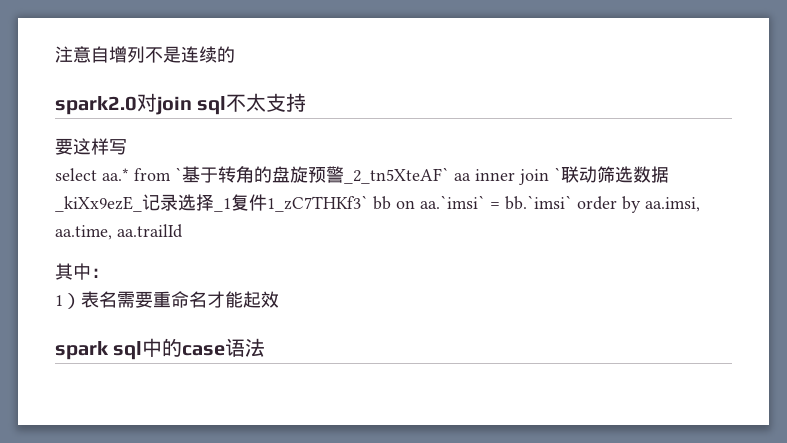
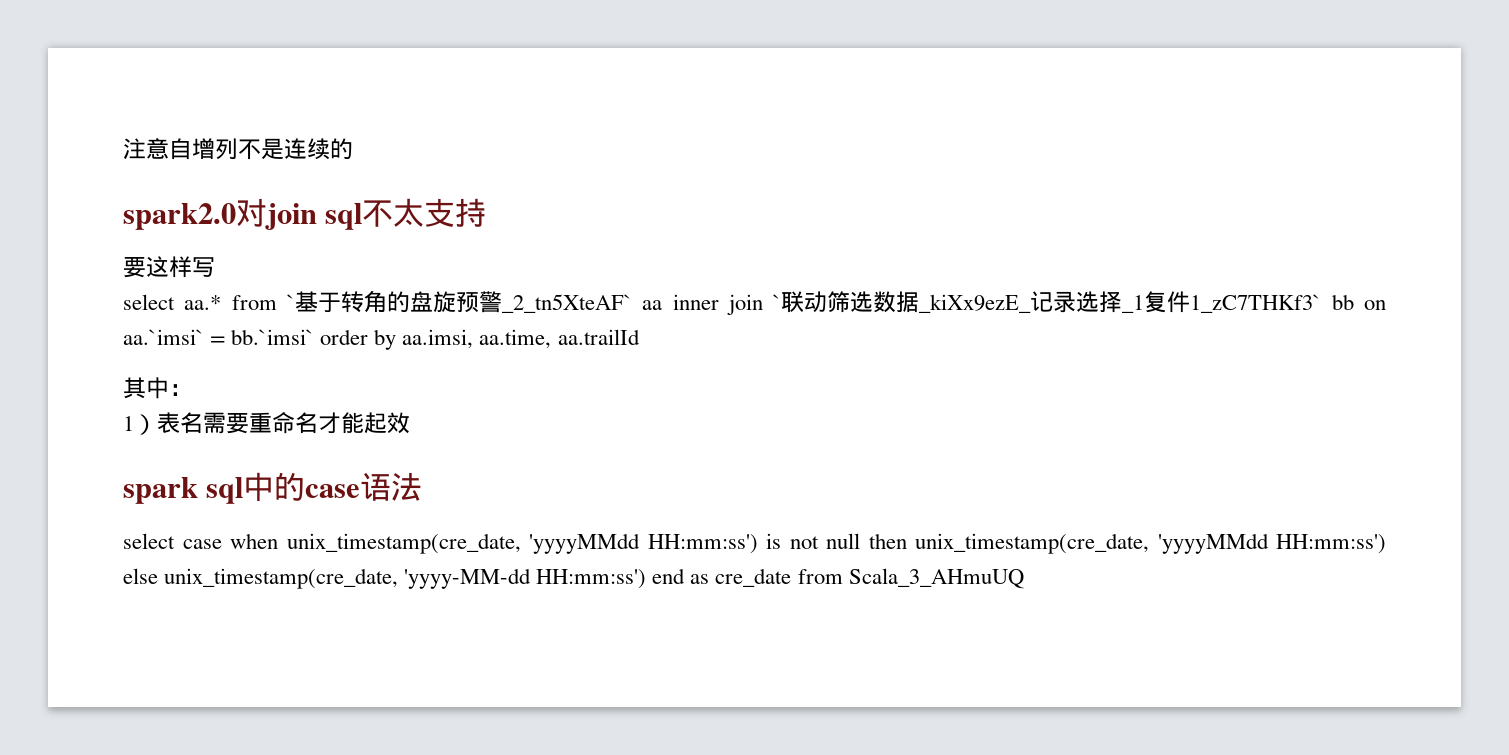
+ select case when unix_timestamp(cre_date, 'yyyyMMdd HH:mm:ss') is not null then unix_timestamp(cre_date, 'yyyyMMdd HH:mm:ss') else unix_timestamp(cre_date, 'yyyy-MM-dd HH:mm:ss') end as cre_date from Scala_3_AHmuUQ

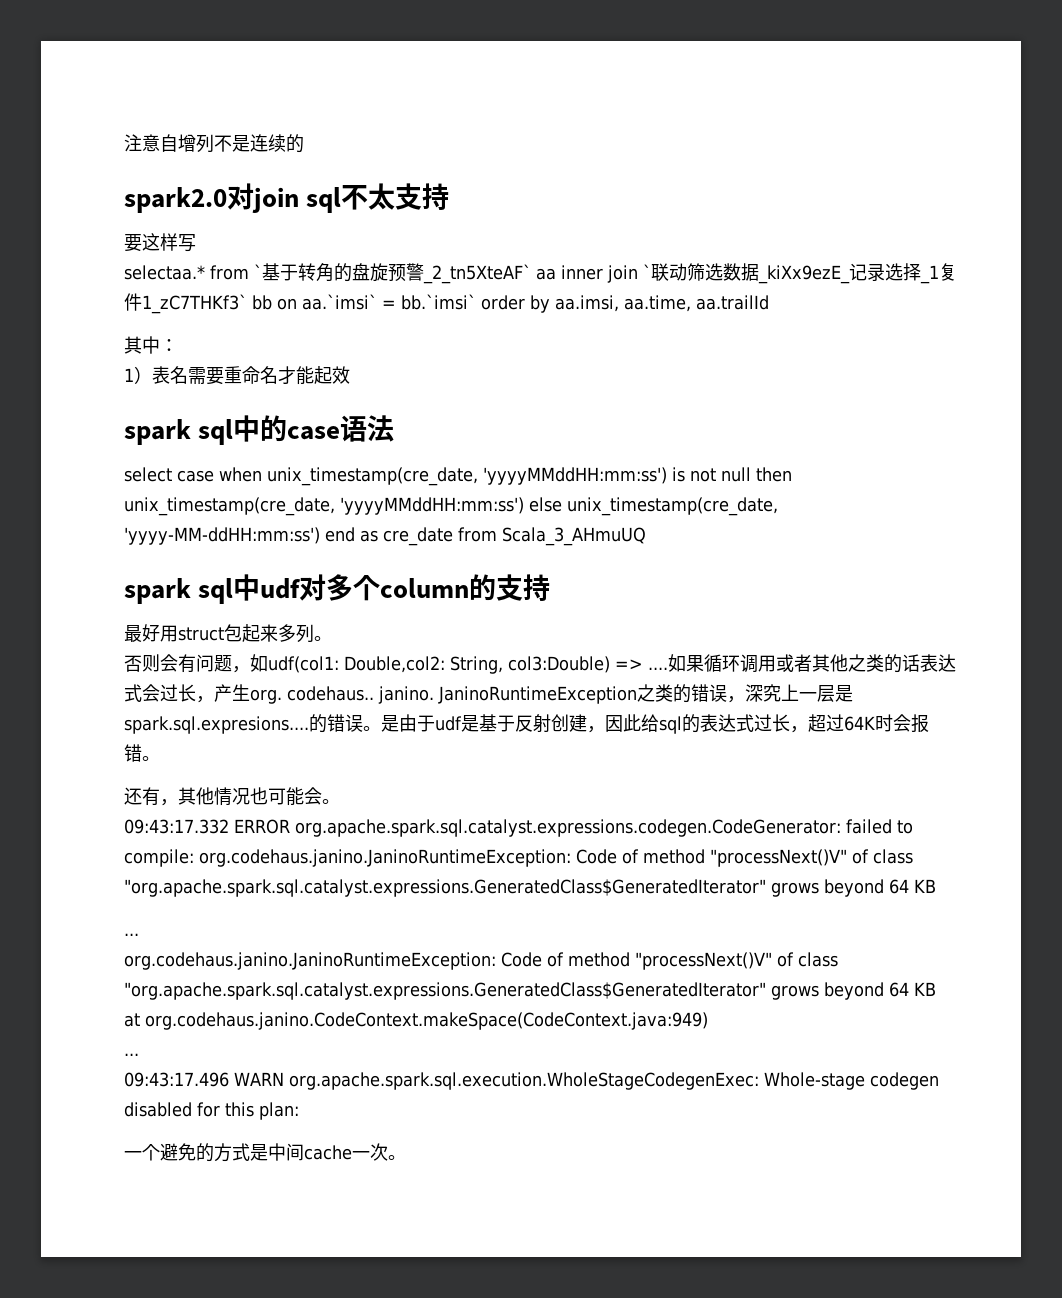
- select aa.* from `基于转角的盘旋预警_2_tn5XteAF` aa inner join `联动筛选数据_kiXx9ezE_记录选择_1复件1_zC7THKf3` bb on aa.`imsi` = bb.`imsi` order by aa.imsi, aa.time, aa.trailId
+ selectaa.* from `基于转角的盘旋预警_2_tn5XteAF` aa inner join `联动筛选数据_kiXx9ezE_记录选择_1复件1_zC7THKf3` bb on aa.`imsi` = bb.`imsi` order by aa.imsi, aa.time, aa.trailId
- select case when unix_timestamp(cre_date, 'yyyyMMdd HH:mm:ss') is not null then unix_timestamp(cre_date, 'yyyyMMdd HH:mm:ss') else unix_timestamp(cre_date, 'yyyy-MM-dd HH:mm:ss') end as cre_date from Scala_3_AHmuUQ
+ select case when unix_timestamp(cre_date, 'yyyyMMddHH:mm:ss') is not null then unix_timestamp(cre_date, 'yyyyMMddHH:mm:ss') else unix_timestamp(cre_date, 'yyyy-MM-ddHH:mm:ss') end as cre_date from Scala_3_AHmuUQ
+ spark sql中udf对多个column的支持
+ 最好用struct包起来多列。
+ 否则会有问题，如udf(col1: Double,col2: String, col3:Double) => ....如果循环调用或者其他之类的话表达式会过长，产生org. codehaus.. janino. JaninoRuntimeException之类的错误，深究上一层是spark.sql.expresions....的错误。是由于udf是基于反射创建，因此给sql的表达式过长，超过64K时会报错。
+ 还有，其他情况也可能会。
+ 09:43:17.332 ERROR org.apache.spark.sql.catalyst.expressions.codegen.CodeGenerator: failed to compile: org.codehaus.janino.JaninoRuntimeException: Code of method "processNext()V" of class "org.apache.spark.sql.catalyst.expressions.GeneratedClass$GeneratedIterator" grows beyond 64 KB
+ ...
+ org.codehaus.janino.JaninoRuntimeException: Code of method "processNext()V" of class "org.apache.spark.sql.catalyst.expressions.GeneratedClass$GeneratedIterator" grows beyond 64 KB
+ at org.codehaus.janino.CodeContext.makeSpace(CodeContext.java:949)
+ ...
+ 09:43:17.496 WARN org.apache.spark.sql.execution.WholeStageCodegenExec: Whole-stage codegen disabled for this plan:
+ 一个避免的方式是中间cache一次。

